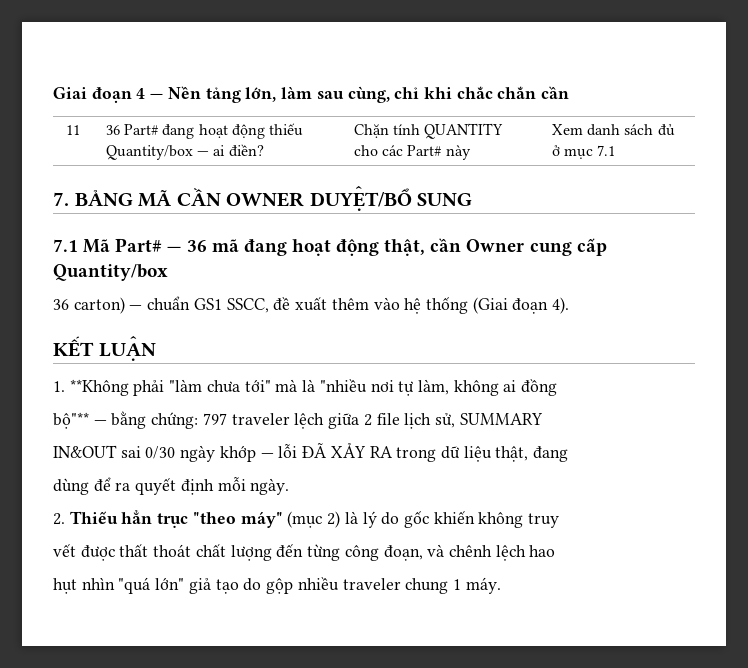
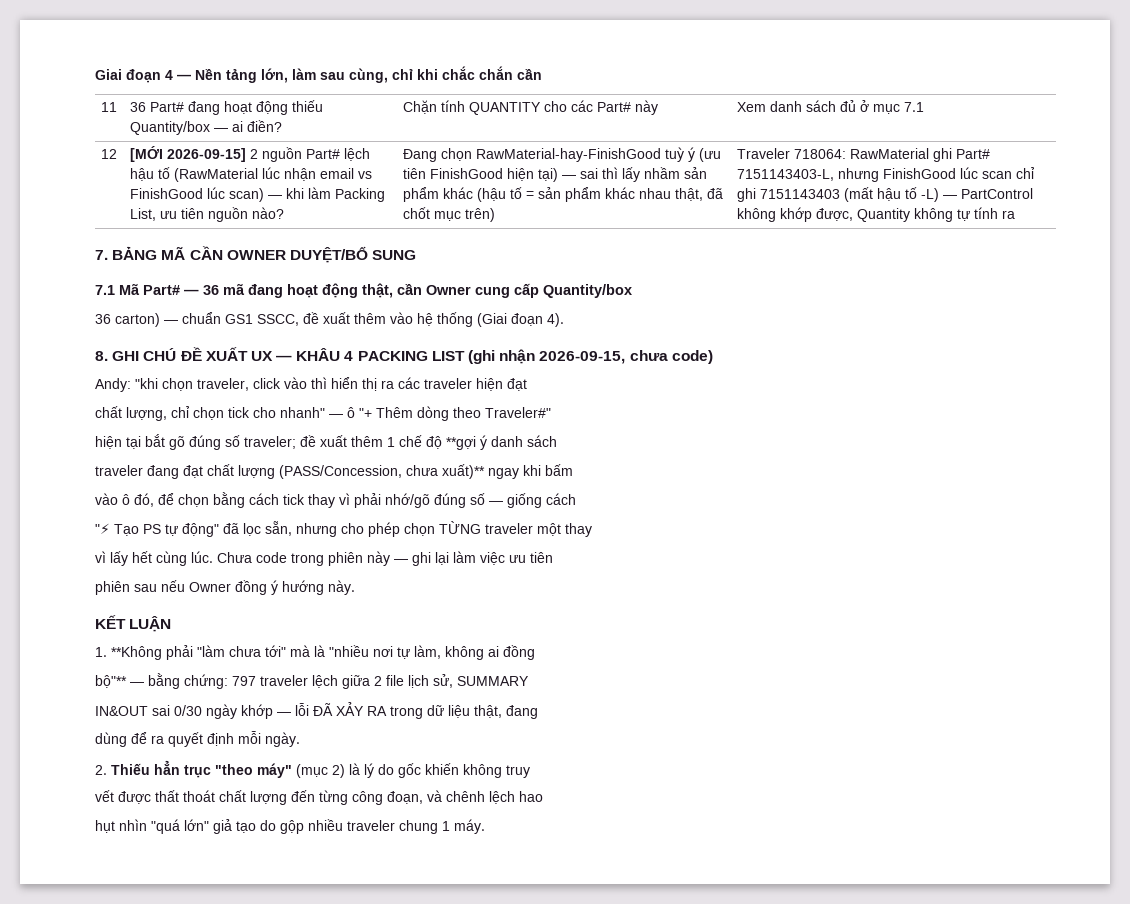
+ 12 | [MỚI 2026-09-15] 2 nguồn Part# lệch hậu tố (RawMaterial lúc nhận email vs FinishGood lúc scan) — khi làm Packing List, ưu tiên nguồn nào? | Đang chọn RawMaterial-hay-FinishGood tuỳ ý (ưu tiên FinishGood hiện tại) — sai thì lấy nhầm sản phẩm khác (hậu tố = sản phẩm khác nhau thật, đã chốt mục trên) | Traveler 718064: RawMaterial ghi Part# 7151143403-L, nhưng FinishGood lúc scan chỉ ghi 7151143403 (mất hậu tố -L) — PartControl không khớp được, Quantity không tự tính ra
+ 8. GHI CHÚ ĐỀ XUẤT UX — KHÂU 4 PACKING LIST (ghi nhận 2026-09-15, chưa code)
+ Andy: "khi chọn traveler, click vào thì hiển thị ra các traveler hiện đạt
+ chất lượng, chỉ chọn tick cho nhanh" — ô "+ Thêm dòng theo Traveler#"
+ hiện tại bắt gõ đúng số traveler; đề xuất thêm 1 chế độ **gợi ý danh sách
+ traveler đang đạt chất lượng (PASS/Concession, chưa xuất)** ngay khi bấm
+ vào ô đó, để chọn bằng cách tick thay vì phải nhớ/gõ đúng số — giống cách
+ "⚡ Tạo PS tự động" đã lọc sẵn, nhưng cho phép chọn TỪNG traveler một thay
+ vì lấy hết cùng lúc. Chưa code trong phiên này — ghi lại làm việc ưu tiên
+ phiên sau nếu Owner đồng ý hướng này.

